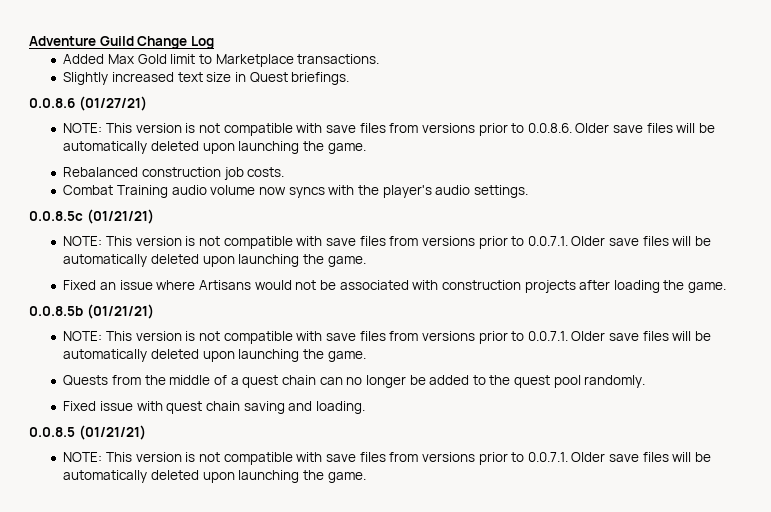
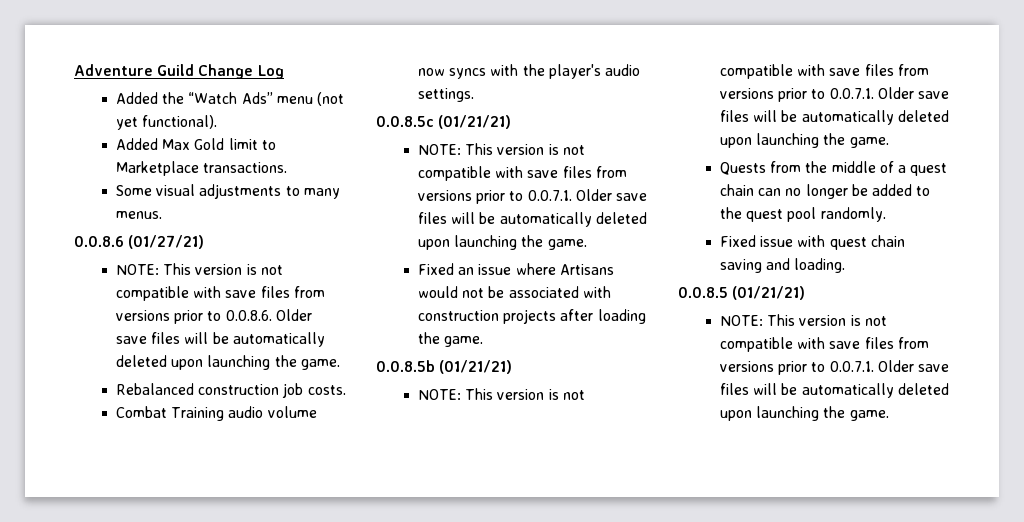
+ Added the “Watch Ads” menu (not yet functional).
- Slightly increased text size in Quest briefings.
+ Some visual adjustments to many menus.

